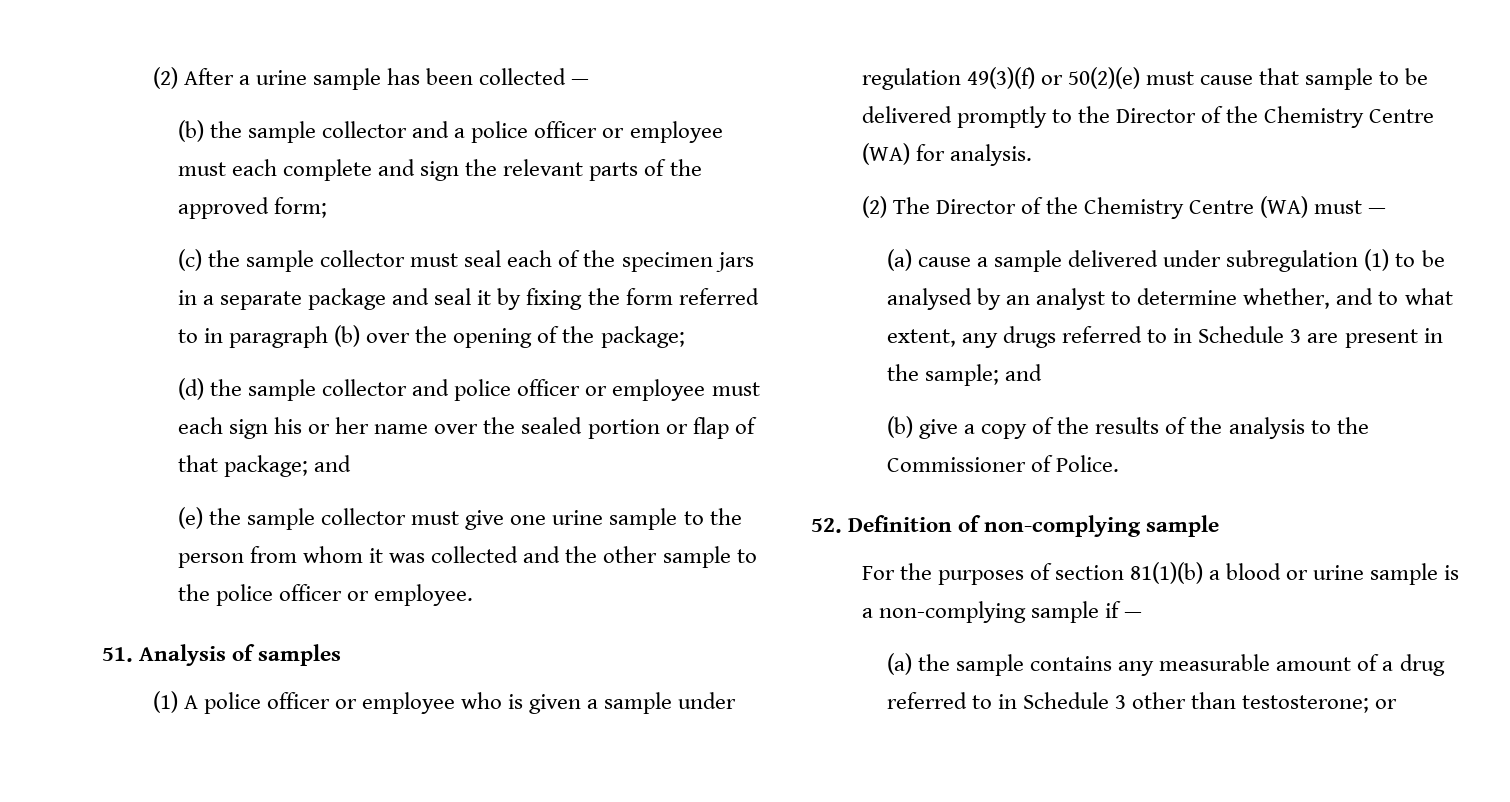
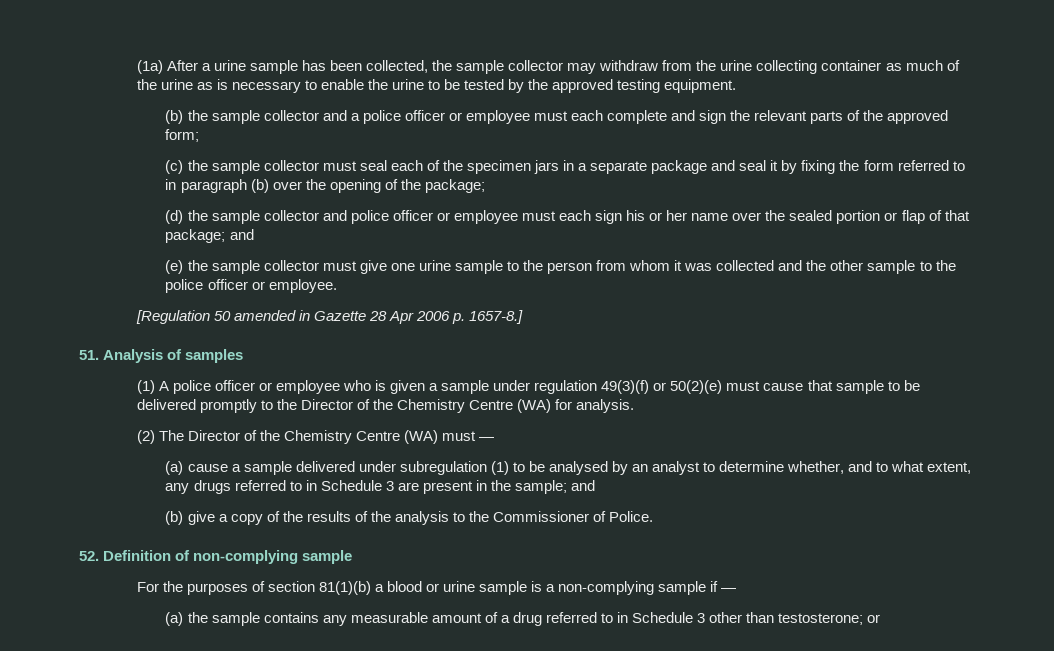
- (2) After a urine sample has been collected —
+ (1a) After a urine sample has been collected, the sample collector may withdraw from the urine collecting container as much of the urine as is necessary to enable the urine to be tested by the approved testing equipment.
+ [Regulation 50 amended in Gazette 28 Apr 2006 p. 1657-8.]

